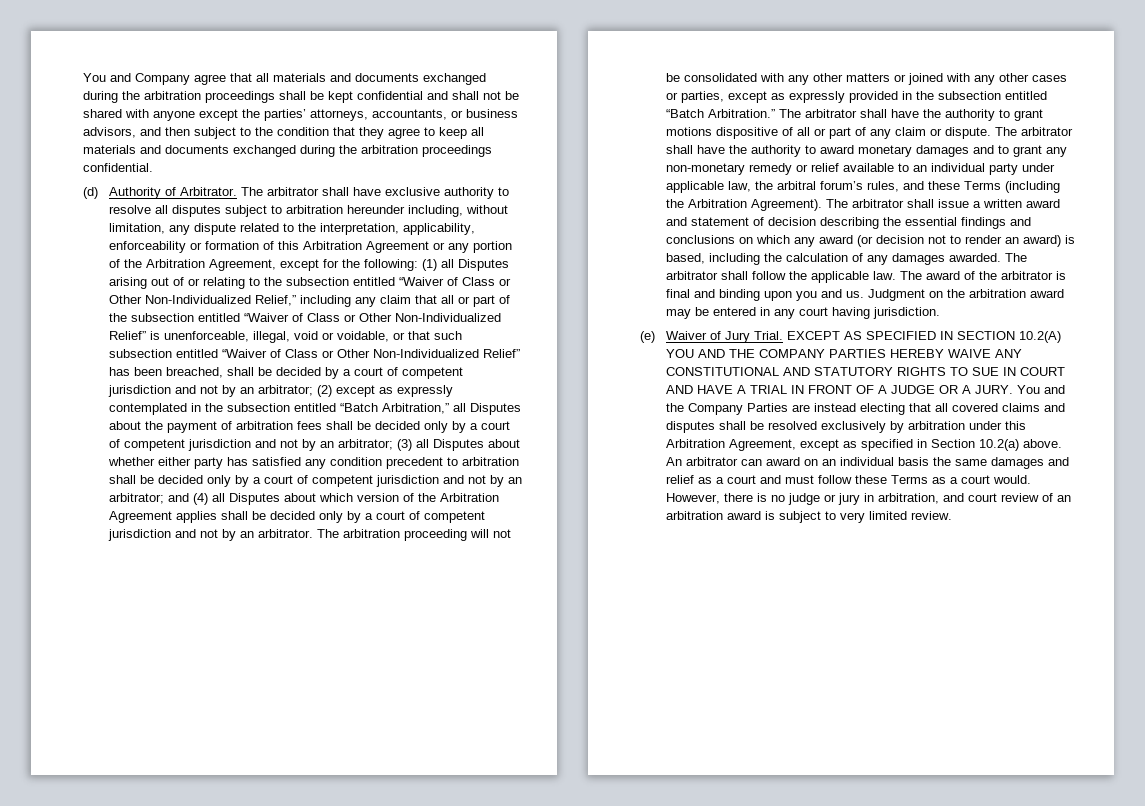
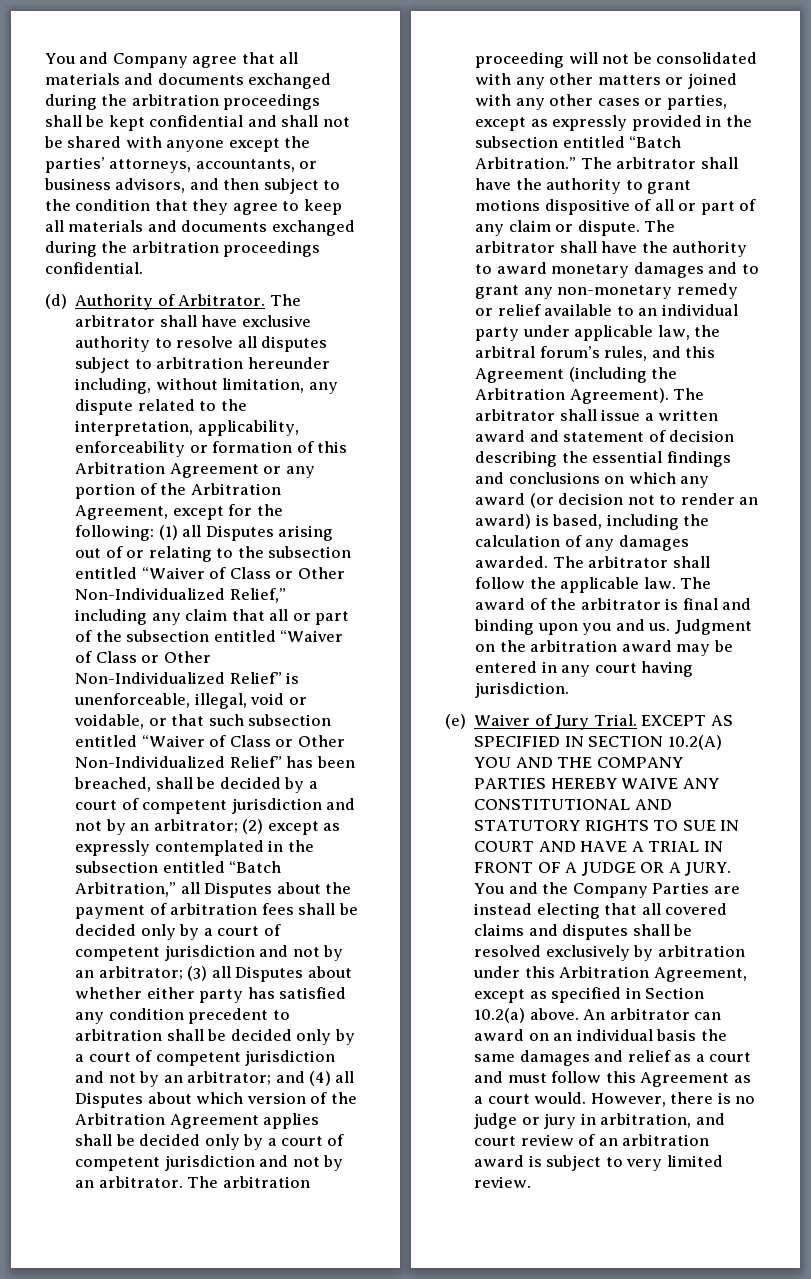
- The arbitrator shall have the authority to award monetary damages and to grant any non-monetary remedy or relief available to an individual party under applicable law, the arbitral forum’s rules, and these Terms (including the Arbitration Agreement).
+ The arbitrator shall have the authority to award monetary damages and to grant any non-monetary remedy or relief available to an individual party under applicable law, the arbitral forum’s rules, and this Agreement (including the Arbitration Agreement).
- An arbitrator can award on an individual basis the same damages and relief as a court and must follow these Terms as a court would.
+ An arbitrator can award on an individual basis the same damages and relief as a court and must follow this Agreement as a court would.

